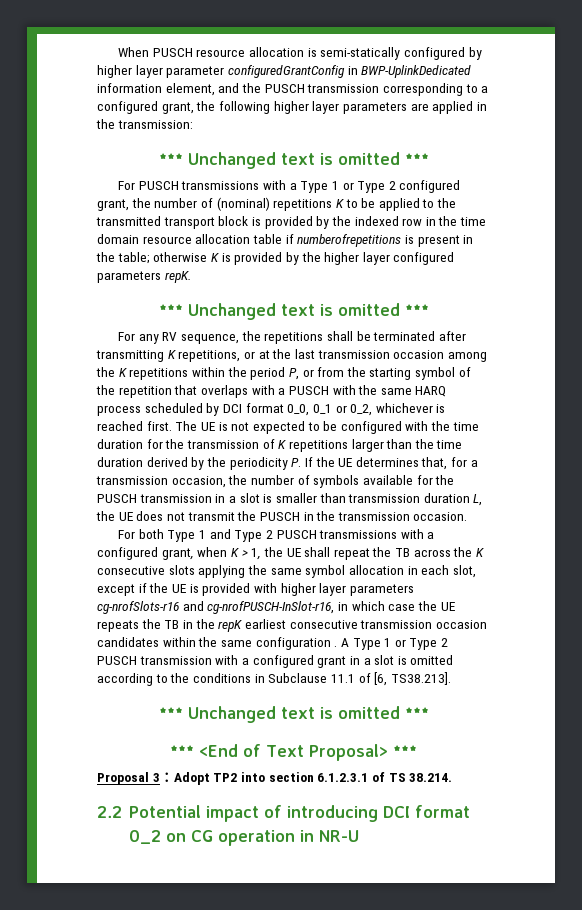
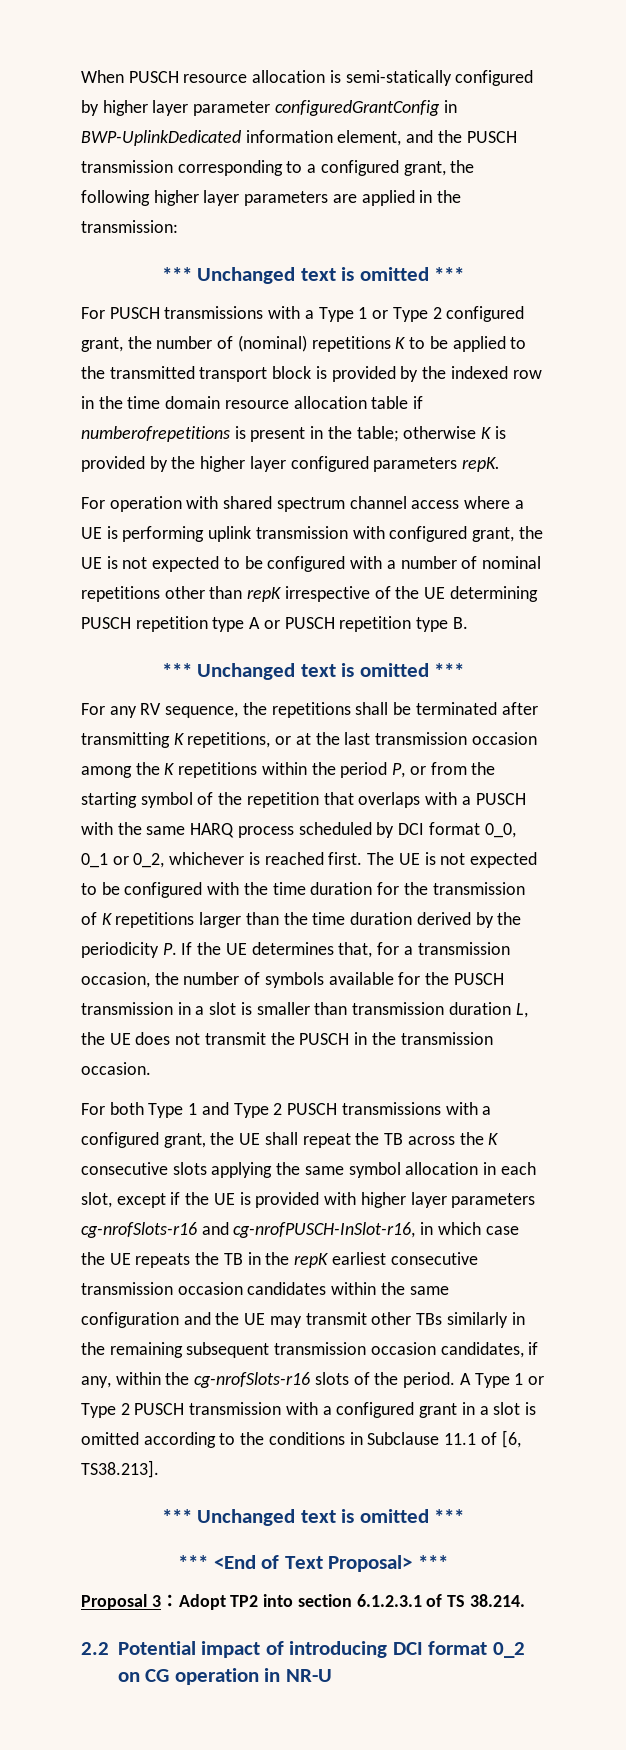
+ For operation with shared spectrum channel access where a UE is performing uplink transmission with configured grant, the UE is not expected to be configured with a number of nominal repetitions other than repK irrespective of the UE determining PUSCH repetition type A or PUSCH repetition type B.
- For both Type 1 and Type 2 PUSCH transmissions with a configured grant, when K > 1, the UE shall repeat the TB across the K consecutive slots applying the same symbol allocation in each slot, except if the UE is provided with higher layer parameters cg-nrofSlots-r16 and cg-nrofPUSCH-InSlot-r16, in which case the UE repeats the TB in the repK earliest consecutive transmission occasion candidates within the same configuration .
+ For both Type 1 and Type 2 PUSCH transmissions with a configured grant, the UE shall repeat the TB across the K consecutive slots applying the same symbol allocation in each slot, except if the UE is provided with higher layer parameters cg-nrofSlots-r16 and cg-nrofPUSCH-InSlot-r16, in which case the UE repeats the TB in the repK earliest consecutive transmission occasion candidates within the same configuration and the UE may transmit other TBs similarly in the remaining subsequent transmission occasion candidates, if any, within the cg-nrofSlots-r16 slots of the period.

